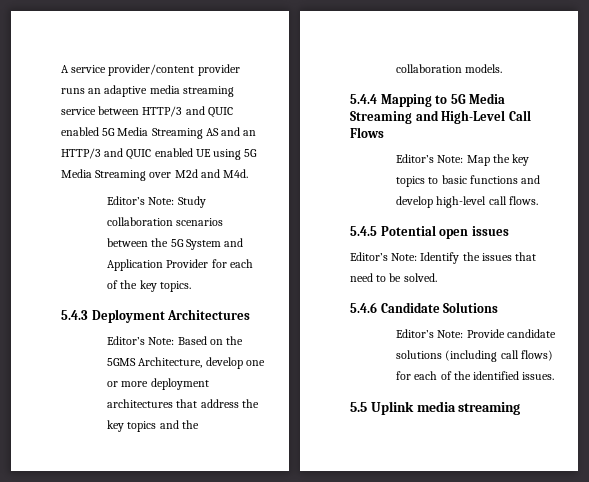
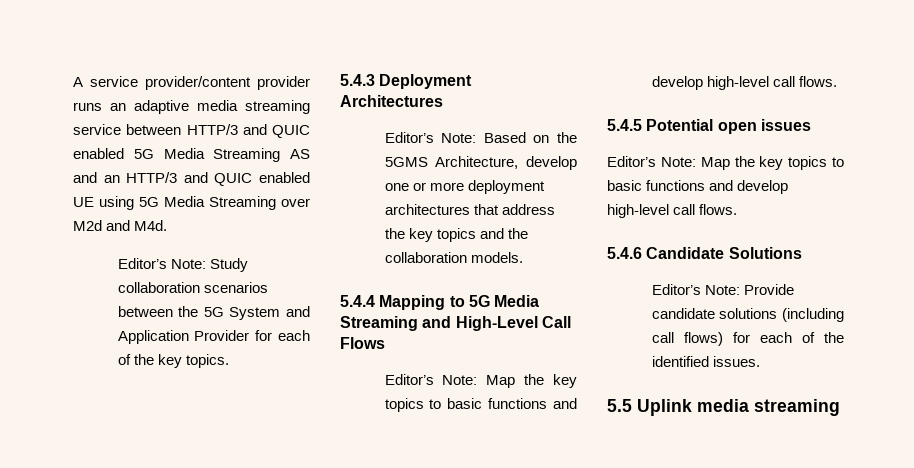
  5.4.5 Potential open issues
- Editor’s Note: Identify the issues that need to be solved.
+ Editor’s Note: Map the key topics to basic functions and develop high-level call flows.

